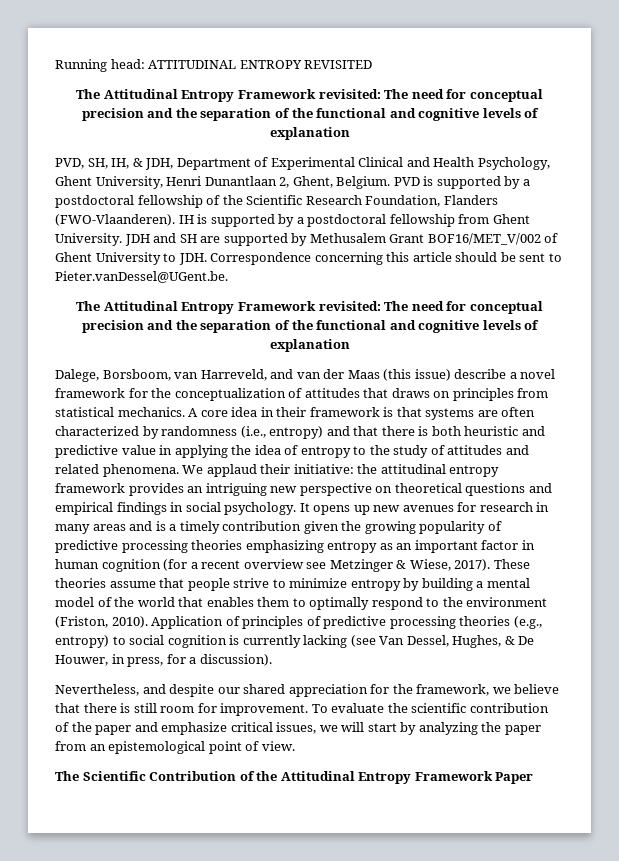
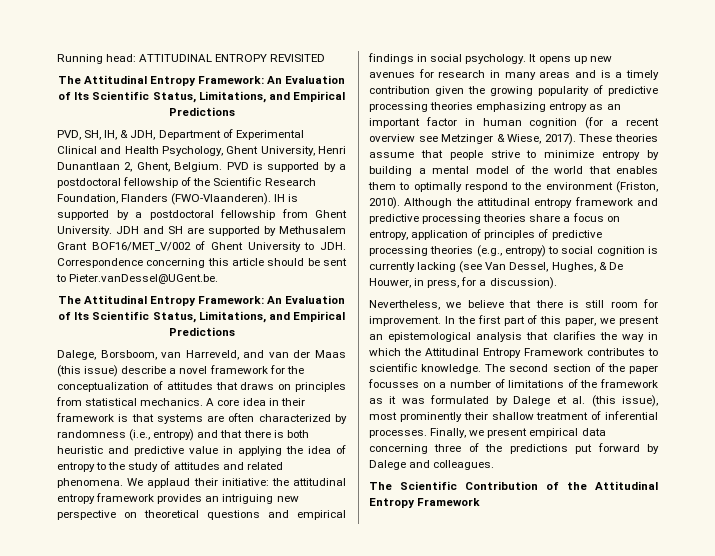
  Running head: ATTITUDINAL ENTROPY REVISITED
- The Attitudinal Entropy Framework revisited: The need for conceptual precision and the separation of the functional and cognitive levels of explanation
+ The Attitudinal Entropy Framework: An Evaluation of Its Scientific Status, Limitations, and Empirical Predictions
  JDH and SH are supported by Methusalem Grant BOF16/MET_V/002 of Ghent University to JDH. Correspondence concerning this article should be sent to Pieter.vanDessel@UGent.be.
- The Attitudinal Entropy Framework revisited: The need for conceptual precision and the separation of the functional and cognitive levels of explanation
+ The Attitudinal Entropy Framework: An Evaluation of Its Scientific Status, Limitations, and Empirical Predictions
- Application of principles of predictive processing theories (e.g., entropy) to social cognition is currently lacking (see Van Dessel, Hughes, & De Houwer, in press, for a discussion).
+ Although the attitudinal entropy framework and predictive processing theories share a focus on entropy, application of principles of predictive processing theories (e.g., entropy) to social cognition is currently lacking (see Van Dessel, Hughes, & De Houwer, in press, for a discussion).
- Nevertheless, and despite our shared appreciation for the framework, we believe that there is still room for improvement.
+ Nevertheless, we believe that there is still room for improvement.
- To evaluate the scientific contribution of the paper and emphasize critical issues, we will start by analyzing the paper from an epistemological point of view.
+ In the first part of this paper, we present an epistemological analysis that clarifies the way in which the Attitudinal Entropy Framework contributes to scientific knowledge. The second section of the paper focusses on a number of limitations of the framework as it was formulated by Dalege et al. (this issue), most prominently their shallow treatment of inferential processes. Finally, we present empirical data concerning three of the predictions put forward by Dalege and colleagues.
- The Scientific Contribution of the Attitudinal Entropy Framework Paper
+ The Scientific Contribution of the Attitudinal Entropy Framework

